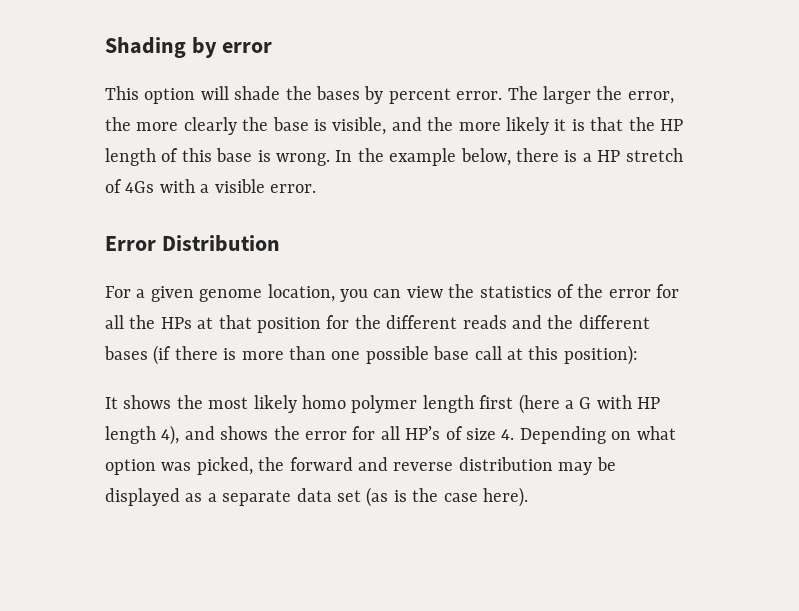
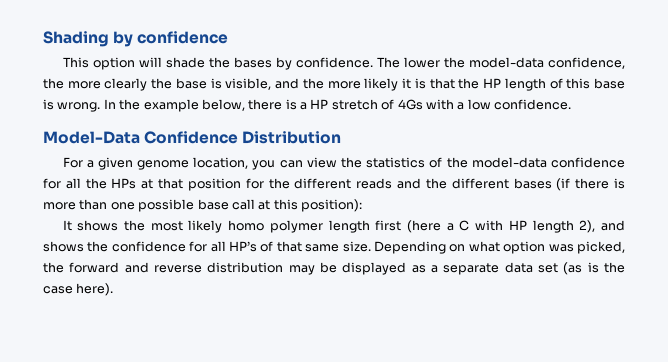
- Shading by error
+ Shading by confidence
- This option will shade the bases by percent error. The larger the error, the more clearly the base is visible, and the more likely it is that the HP length of this base is wrong.
+ This option will shade the bases by confidence. The lower the model-data confidence, the more clearly the base is visible, and the more likely it is that the HP length of this base is wrong.
- In the example below, there is a HP stretch of 4Gs with a visible error.
- Error Distribution
+ In the example below, there is a HP stretch of 4Gs with a low confidence.
+ Model-Data Confidence Distribution
- For a given genome location, you can view the statistics of the error for all the HPs at that position for the different reads and the different bases (if there is more than one possible base call at this position):
+ For a given genome location, you can view the statistics of the model-data confidence for all the HPs at that position for the different reads and the different bases (if there is more than one possible base call at this position):
- It shows the most likely homo polymer length first (here a G with HP length 4), and shows the error for all HP’s of size 4. Depending on what option was picked, the forward and reverse distribution may be displayed as a separate data set (as is the case here).
+ It shows the most likely homo polymer length first (here a C with HP length 2), and shows the confidence for all HP’s of that same size. Depending on what option was picked, the forward and reverse distribution may be displayed as a separate data set (as is the case here).

